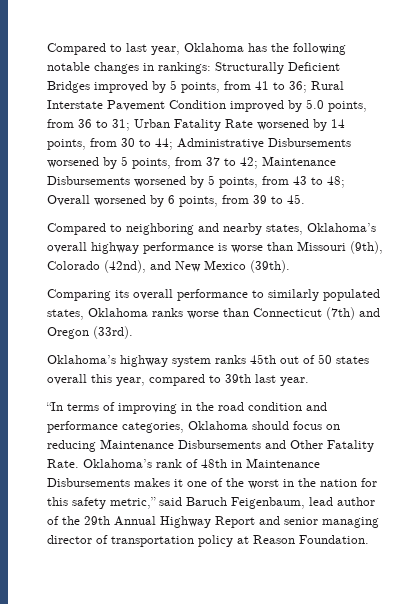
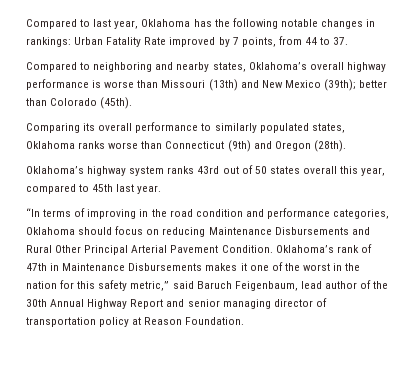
- Compared to last year, Oklahoma has the following notable changes in rankings: Structurally Deficient Bridges improved by 5 points, from 41 to 36; Rural Interstate Pavement Condition improved by 5.0 points, from 36 to 31; Urban Fatality Rate worsened by 14 points, from 30 to 44; Administrative Disbursements worsened by 5 points, from 37 to 42; Maintenance Disbursements worsened by 5 points, from 43 to 48; Overall worsened by 6 points, from 39 to 45.
+ Compared to last year, Oklahoma has the following notable changes in rankings: Urban Fatality Rate improved by 7 points, from 44 to 37.
- Compared to neighboring and nearby states, Oklahoma’s overall highway performance is worse than Missouri (9th), Colorado (42nd), and New Mexico (39th).
+ Compared to neighboring and nearby states, Oklahoma’s overall highway performance is worse than Missouri (13th) and New Mexico (39th); better than Colorado (45th).
- Comparing its overall performance to similarly populated states, Oklahoma ranks worse than Connecticut (7th) and Oregon (33rd).
+ Comparing its overall performance to similarly populated states, Oklahoma ranks worse than Connecticut (9th) and Oregon (28th).
- Oklahoma’s highway system ranks 45th out of 50 states overall this year, compared to 39th last year.
+ Oklahoma’s highway system ranks 43rd out of 50 states overall this year, compared to 45th last year.
- “In terms of improving in the road condition and performance categories, Oklahoma should focus on reducing Maintenance Disbursements and Other Fatality Rate.
+ “In terms of improving in the road condition and performance categories, Oklahoma should focus on reducing Maintenance Disbursements and Rural Other Principal Arterial Pavement Condition.
- Oklahoma’s rank of 48th in Maintenance Disbursements makes it one of the worst in the nation for this safety metric,” said Baruch Feigenbaum, lead author of the 29th Annual Highway Report and senior managing director of transportation policy at Reason Foundation.
+ Oklahoma’s rank of 47th in Maintenance Disbursements makes it one of the worst in the nation for this safety metric,” said Baruch Feigenbaum, lead author of the 30th Annual Highway Report and senior managing director of transportation policy at Reason Foundation.

